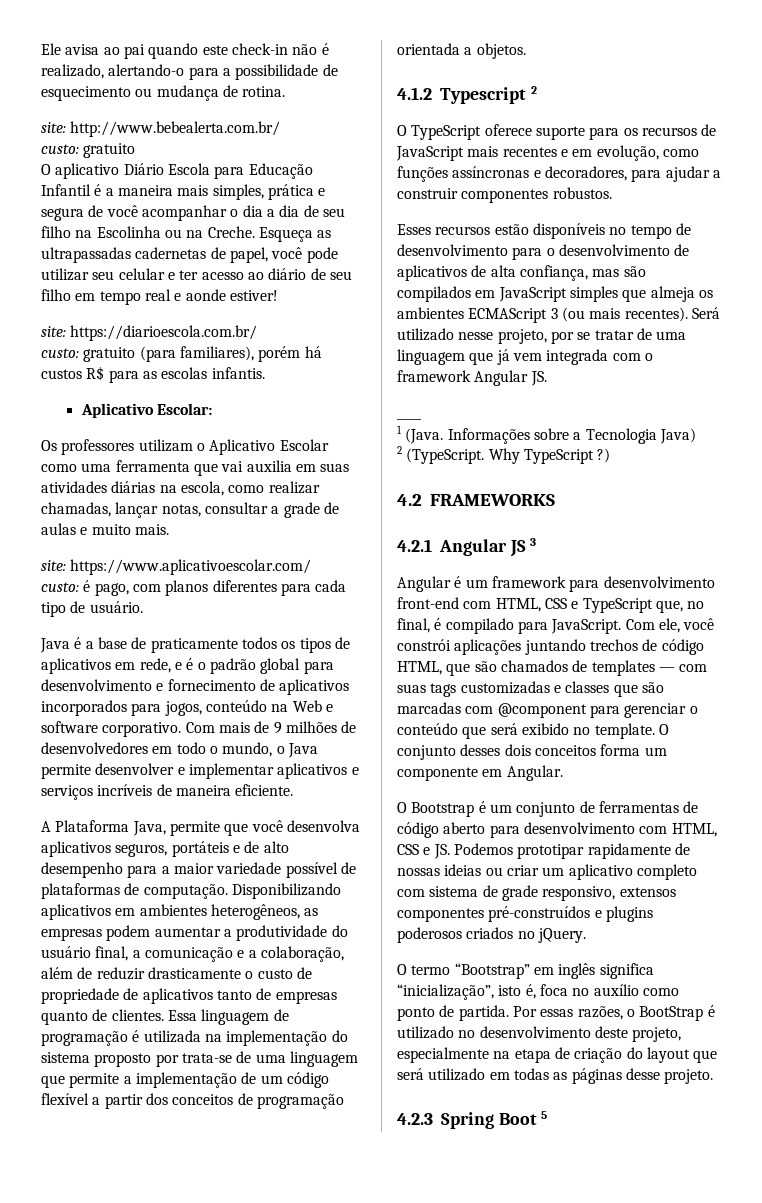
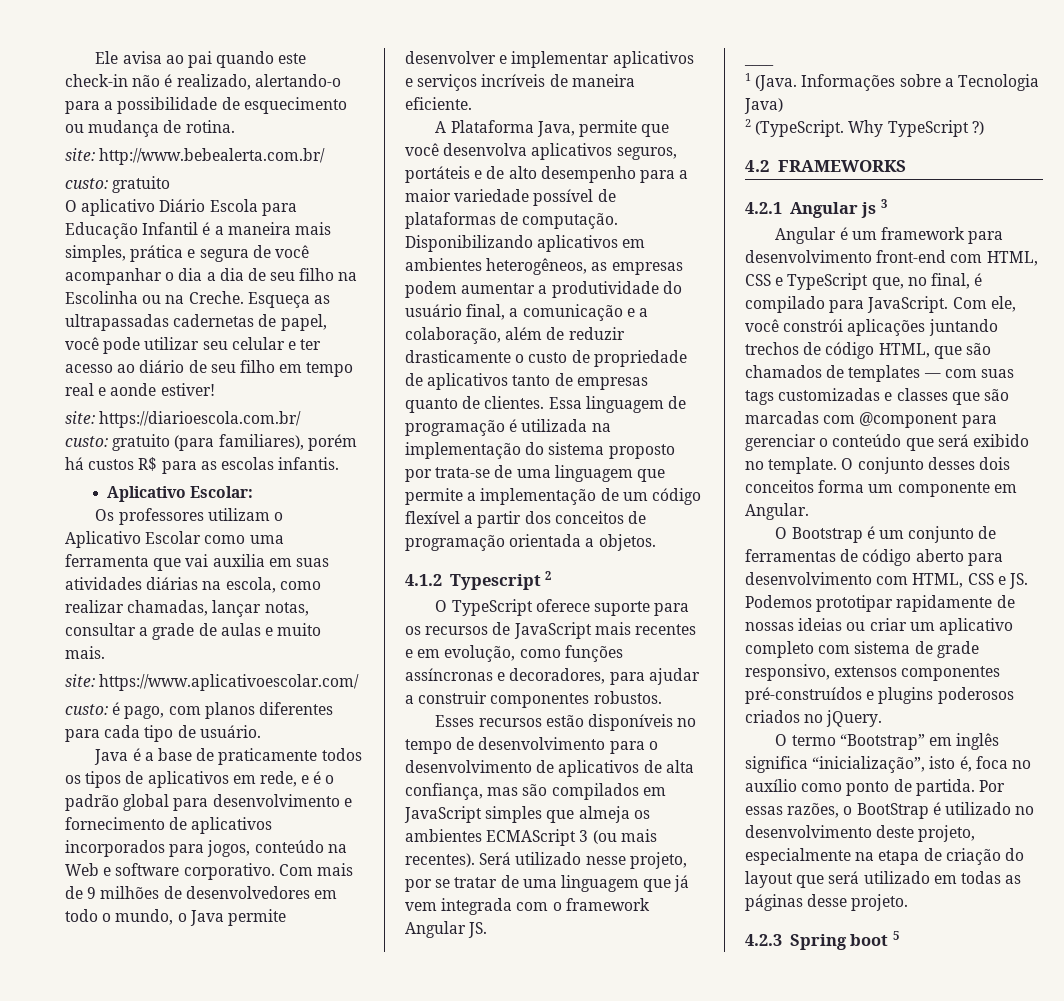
- 4.2.1 Angular JS 3
+ 4.2.1 Angular js 3
- 4.2.3 Spring Boot 5
+ 4.2.3 Spring boot 5

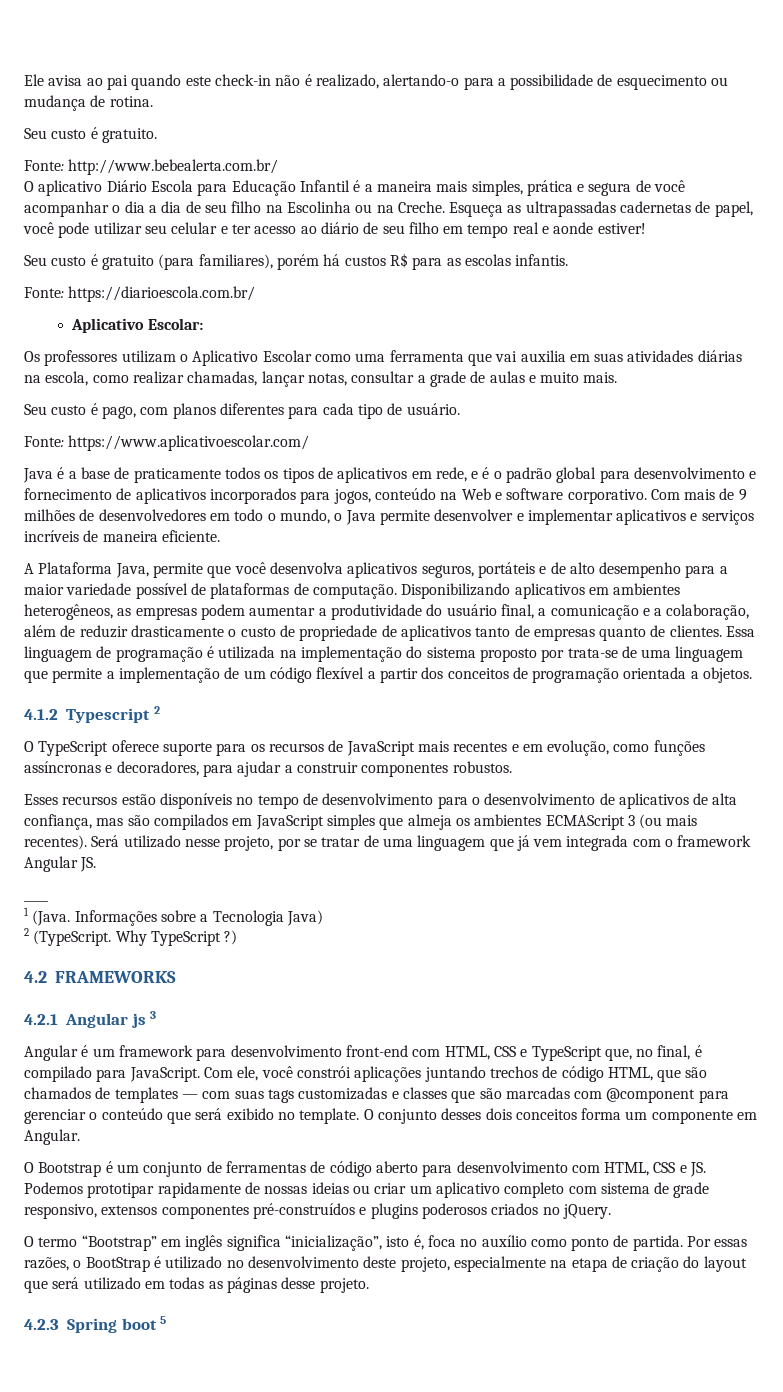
- site: http://www.bebealerta.com.br/
- custo: gratuito
+ Seu custo é gratuito.
+ Fonte: http://www.bebealerta.com.br/
- site: https://diarioescola.com.br/
- custo: gratuito (para familiares), porém há custos R$ para as escolas infantis.
+ Seu custo é gratuito (para familiares), porém há custos R$ para as escolas infantis.
+ Fonte: https://diarioescola.com.br/
- site: https://www.aplicativoescolar.com/
- custo: é pago, com planos diferentes para cada tipo de usuário.
+ Seu custo é pago, com planos diferentes para cada tipo de usuário.
+ Fonte: https://www.aplicativoescolar.com/

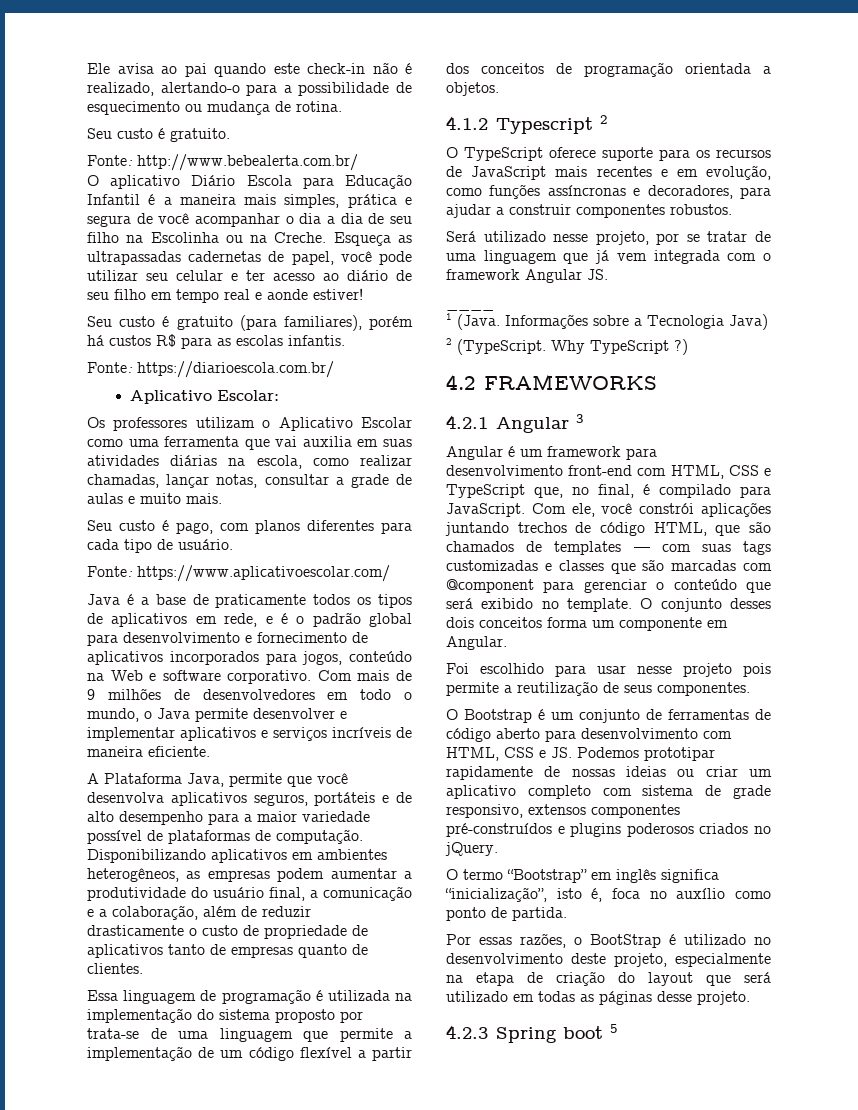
- Disponibilizando aplicativos em ambientes heterogêneos, as empresas podem aumentar a produtividade do usuário final, a comunicação e a colaboração, além de reduzir drasticamente o custo de propriedade de aplicativos tanto de empresas quanto de clientes. Essa linguagem de programação é utilizada na implementação do sistema proposto por trata-se de uma linguagem que permite a implementação de um código flexível a partir dos conceitos de programação orientada a objetos.
+ Disponibilizando aplicativos em ambientes heterogêneos, as empresas podem aumentar a produtividade do usuário final, a comunicação e a colaboração, além de reduzir drasticamente o custo de propriedade de aplicativos tanto de empresas quanto de clientes.
+ Essa linguagem de programação é utilizada na implementação do sistema proposto por trata-se de uma linguagem que permite a implementação de um código flexível a partir dos conceitos de programação orientada a objetos.
- Esses recursos estão disponíveis no tempo de desenvolvimento para o desenvolvimento de aplicativos de alta confiança, mas são compilados em JavaScript simples que almeja os ambientes ECMAScript 3 (ou mais recentes).
- 4.2.1 Angular js 3
+ 4.2.1 Angular 3
+ Foi escolhido para usar nesse projeto pois permite a reutilização de seus componentes.
- O termo “Bootstrap” em inglês significa “inicialização”, isto é, foca no auxílio como ponto de partida. Por essas razões, o BootStrap é utilizado no desenvolvimento deste projeto, especialmente na etapa de criação do layout que será utilizado em todas as páginas desse projeto.
+ O termo “Bootstrap” em inglês significa “inicialização”, isto é, foca no auxílio como ponto de partida.
+ Por essas razões, o BootStrap é utilizado no desenvolvimento deste projeto, especialmente na etapa de criação do layout que será utilizado em todas as páginas desse projeto.

